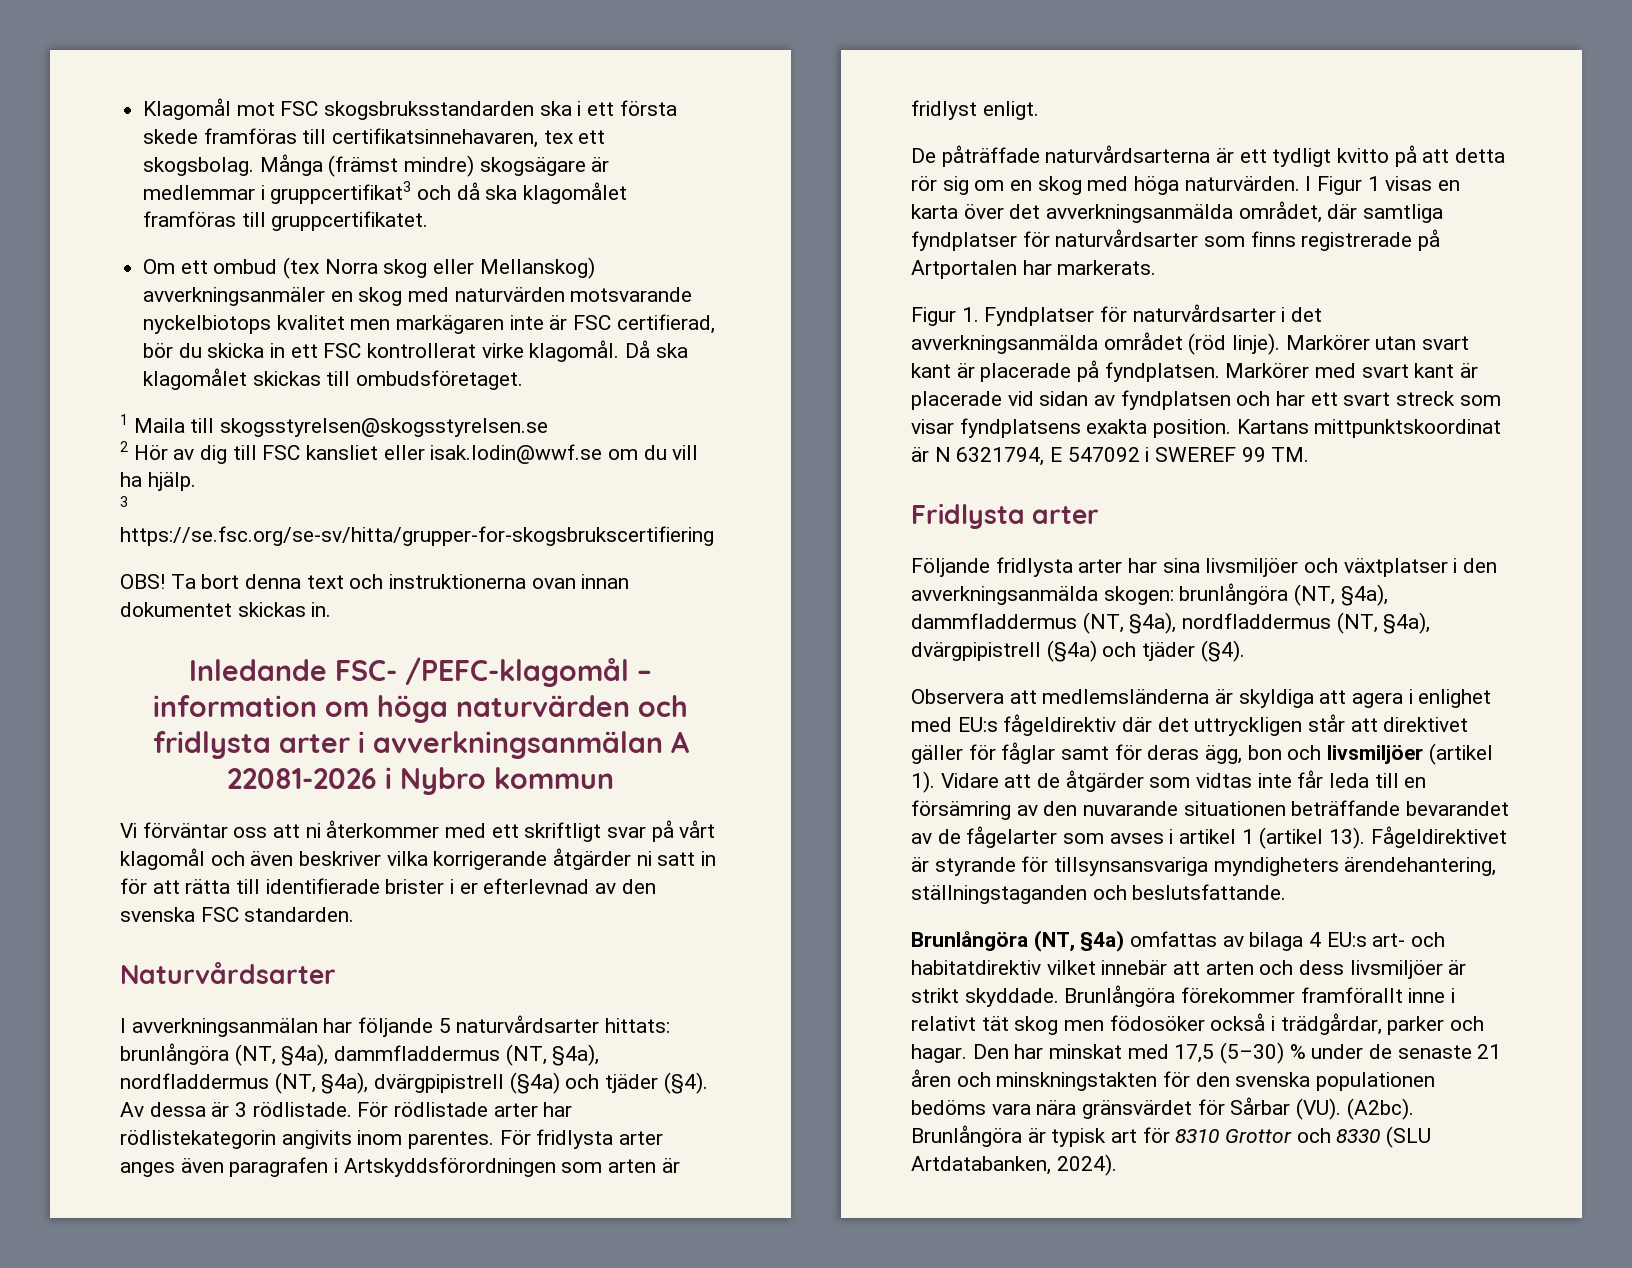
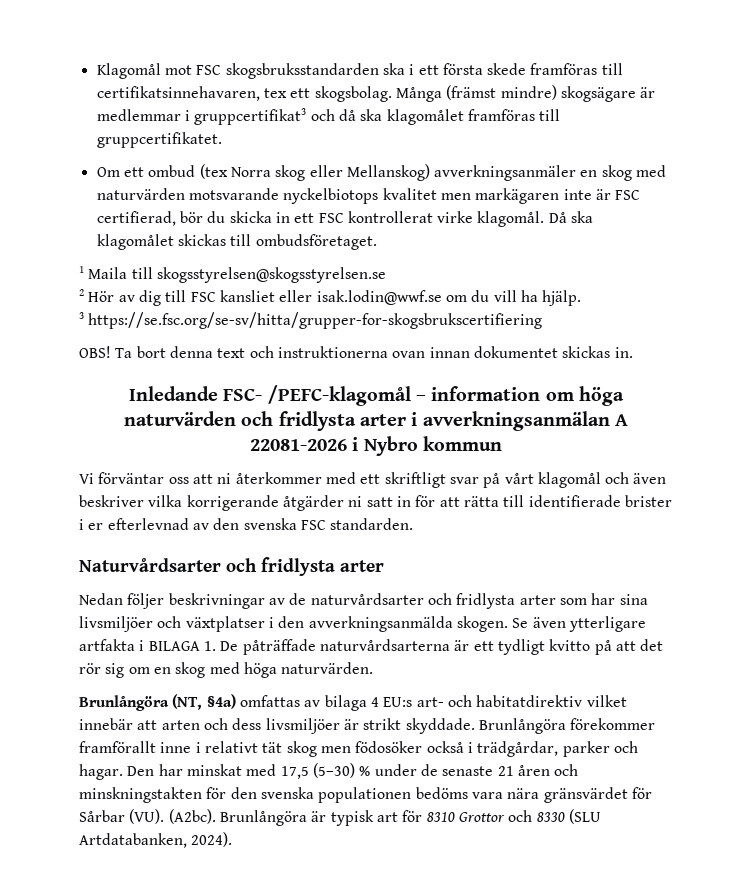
- Naturvårdsarter
- I avverkningsanmälan har följande 5 naturvårdsarter hittats: brunlångöra (NT, §4a), dammfladdermus (NT, §4a), nordfladdermus (NT, §4a), dvärgpipistrell (§4a) och tjäder (§4). Av dessa är 3 rödlistade. För rödlistade arter har rödlistekategorin angivits inom parentes. För fridlysta arter anges även paragrafen i Artskyddsförordningen som arten är fridlyst enligt.
- De påträffade naturvårdsarterna är ett tydligt kvitto på att detta rör sig om en skog med höga naturvärden. I Figur 1 visas en karta över det avverkningsanmälda området, där samtliga fyndplatser för naturvårdsarter som finns registrerade på Artportalen har markerats.
- Figur 1. Fyndplatser för naturvårdsarter i det avverkningsanmälda området (röd linje). Markörer utan svart kant är placerade på fyndplatsen. Markörer med svart kant är placerade vid sidan av fyndplatsen och har ett svart streck som visar fyndplatsens exakta position. Kartans mittpunktskoordinat är N 6321794, E 547092 i SWEREF 99 TM.
- Fridlysta arter
- Följande fridlysta arter har sina livsmiljöer och växtplatser i den avverkningsanmälda skogen: brunlångöra (NT, §4a), dammfladdermus (NT, §4a), nordfladdermus (NT, §4a), dvärgpipistrell (§4a) och tjäder (§4).
- Observera att medlemsländerna är skyldiga att agera i enlighet med EU:s fågeldirektiv där det uttryckligen står att direktivet gäller för fåglar samt för deras ägg, bon och livsmiljöer (artikel 1). Vidare att de åtgärder som vidtas inte får leda till en försämring av den nuvarande situationen beträffande bevarandet av de fågelarter som avses i artikel 1 (artikel 13). Fågeldirektivet är styrande för tillsynsansvariga myndigheters ärendehantering, ställningstaganden och beslutsfattande.
+ Naturvårdsarter och fridlysta arter
+ Nedan följer beskrivningar av de naturvårdsarter och fridlysta arter som har sina livsmiljöer och växtplatser i den avverkningsanmälda skogen. Se även ytterligare artfakta i BILAGA 1. De påträffade naturvårdsarterna är ett tydligt kvitto på att det rör sig om en skog med höga naturvärden.

